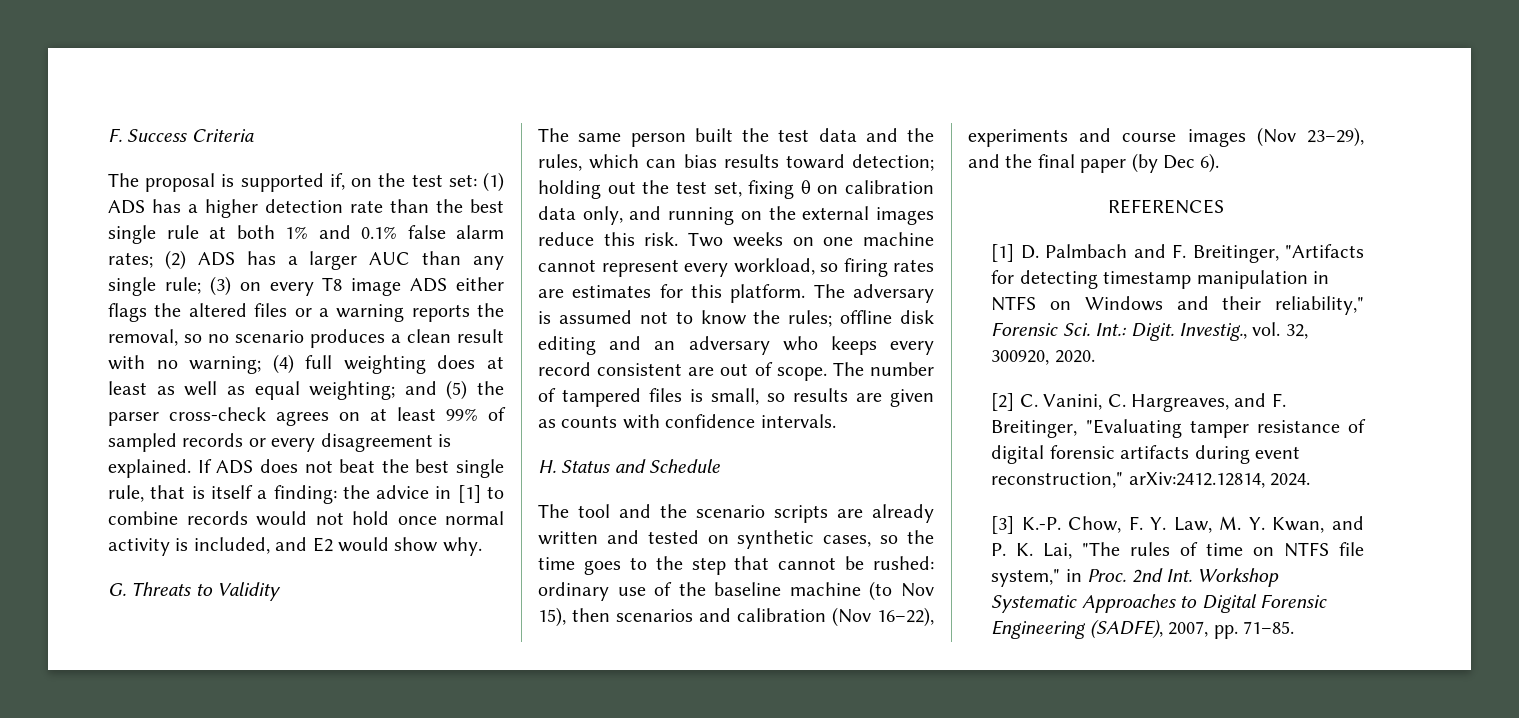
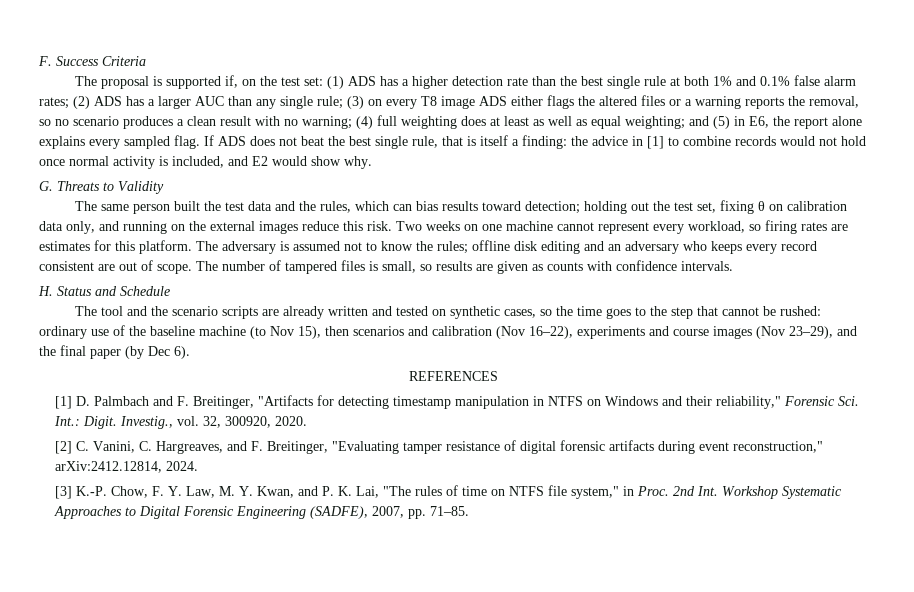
- and (5) the parser cross-check agrees on at least 99% of sampled records or every disagreement is explained.
+ and (5) in E6, the report alone explains every sampled flag.

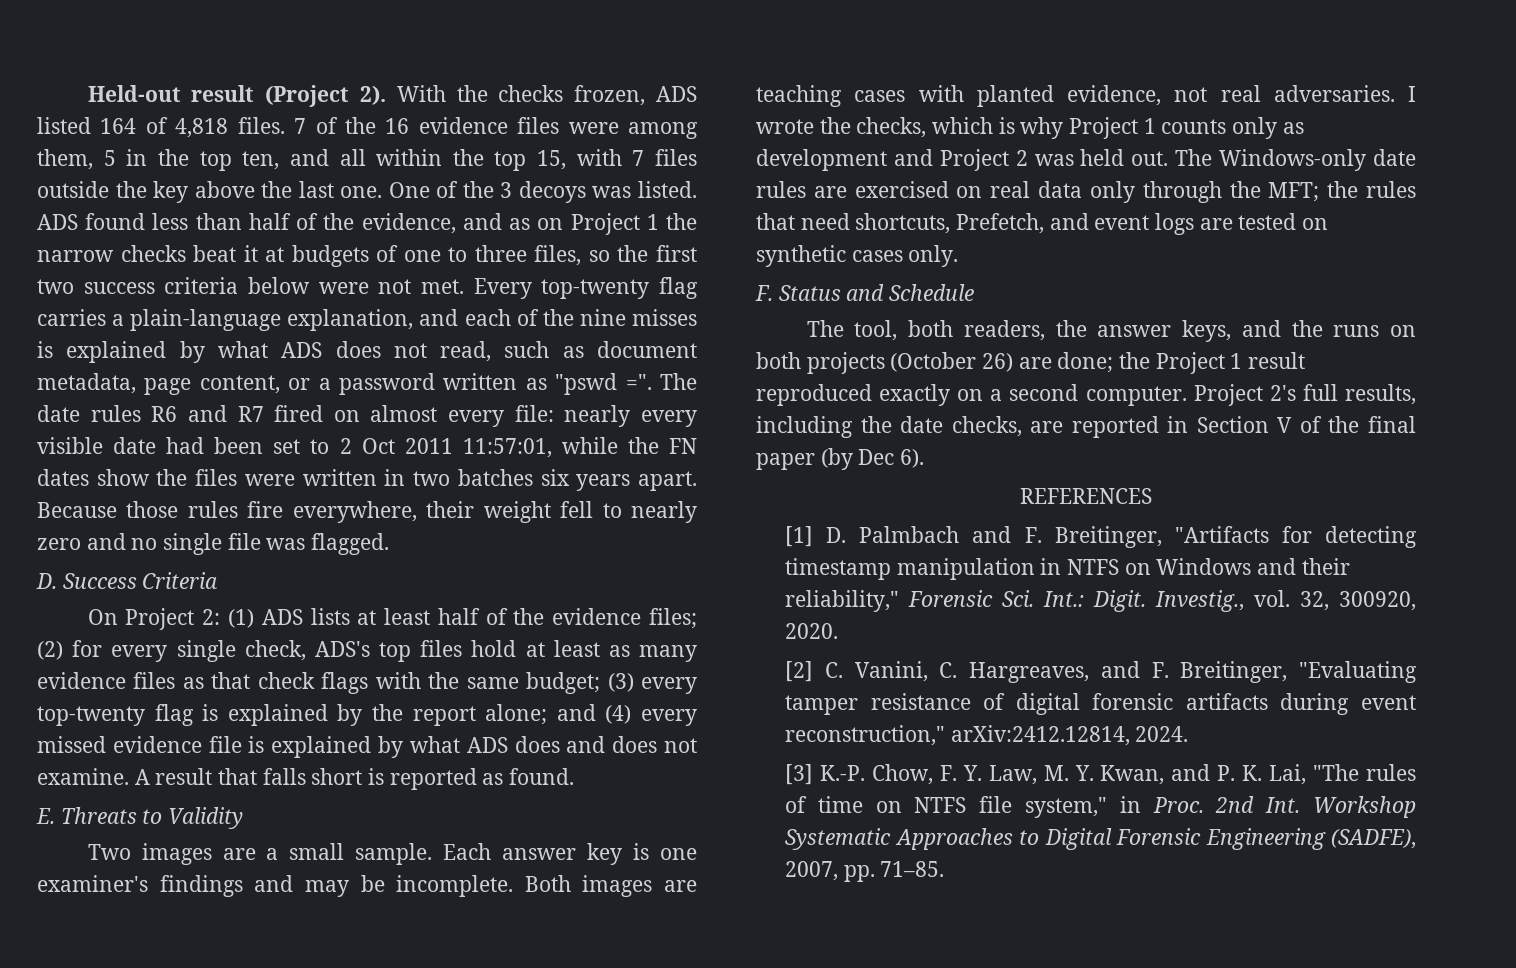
- F. Success Criteria
- The proposal is supported if, on the test set: (1) ADS has a higher detection rate than the best single rule at both 1% and 0.1% false alarm rates; (2) ADS has a larger AUC than any single rule; (3) on every T8 image ADS either flags the altered files or a warning reports the removal, so no scenario produces a clean result with no warning; (4) full weighting does at least as well as equal weighting; and (5) in E6, the report alone explains every sampled flag. If ADS does not beat the best single rule, that is itself a finding: the advice in [1] to combine records would not hold once normal activity is included, and E2 would show why.
- G. Threats to Validity
- The same person built the test data and the rules, which can bias results toward detection; holding out the test set, fixing θ on calibration data only, and running on the external images reduce this risk. Two weeks on one machine cannot represent every workload, so firing rates are estimates for this platform. The adversary is assumed not to know the rules; offline disk editing and an adversary who keeps every record consistent are out of scope. The number of tampered files is small, so results are given as counts with confidence intervals.
- H. Status and Schedule
- The tool and the scenario scripts are already written and tested on synthetic cases, so the time goes to the step that cannot be rushed: ordinary use of the baseline machine (to Nov 15), then scenarios and calibration (Nov 16–22), experiments and course images (Nov 23–29), and the final paper (by Dec 6).
+ Held-out result (Project 2). With the checks frozen, ADS listed 164 of 4,818 files. 7 of the 16 evidence files were among them, 5 in the top ten, and all within the top 15, with 7 files outside the key above the last one. One of the 3 decoys was listed. ADS found less than half of the evidence, and as on Project 1 the narrow checks beat it at budgets of one to three files, so the first two success criteria below were not met. Every top-twenty flag carries a plain-language explanation, and each of the nine misses is explained by what ADS does not read, such as document metadata, page content, or a password written as "pswd =". The date rules R6 and R7 fired on almost every file: nearly every visible date had been set to 2 Oct 2011 11:57:01, while the FN dates show the files were written in two batches six years apart. Because those rules fire everywhere, their weight fell to nearly zero and no single file was flagged.
+ D. Success Criteria
+ On Project 2: (1) ADS lists at least half of the evidence files; (2) for every single check, ADS's top files hold at least as many evidence files as that check flags with the same budget; (3) every top-twenty flag is explained by the report alone; and (4) every missed evidence file is explained by what ADS does and does not examine. A result that falls short is reported as found.
+ E. Threats to Validity
+ Two images are a small sample. Each answer key is one examiner's findings and may be incomplete. Both images are teaching cases with planted evidence, not real adversaries. I wrote the checks, which is why Project 1 counts only as development and Project 2 was held out. The Windows-only date rules are exercised on real data only through the MFT; the rules that need shortcuts, Prefetch, and event logs are tested on synthetic cases only.
+ F. Status and Schedule
+ The tool, both readers, the answer keys, and the runs on both projects (October 26) are done; the Project 1 result reproduced exactly on a second computer. Project 2's full results, including the date checks, are reported in Section V of the final paper (by Dec 6).

